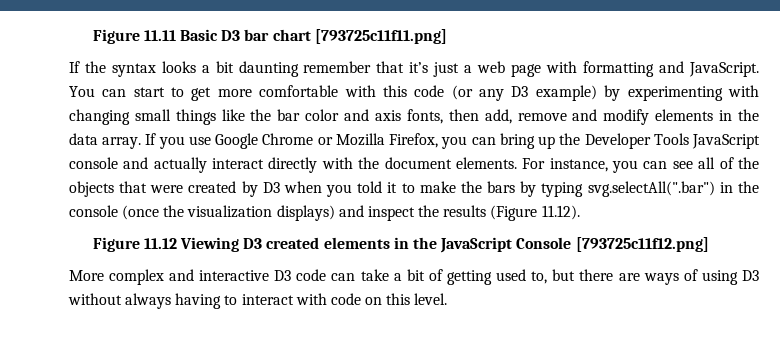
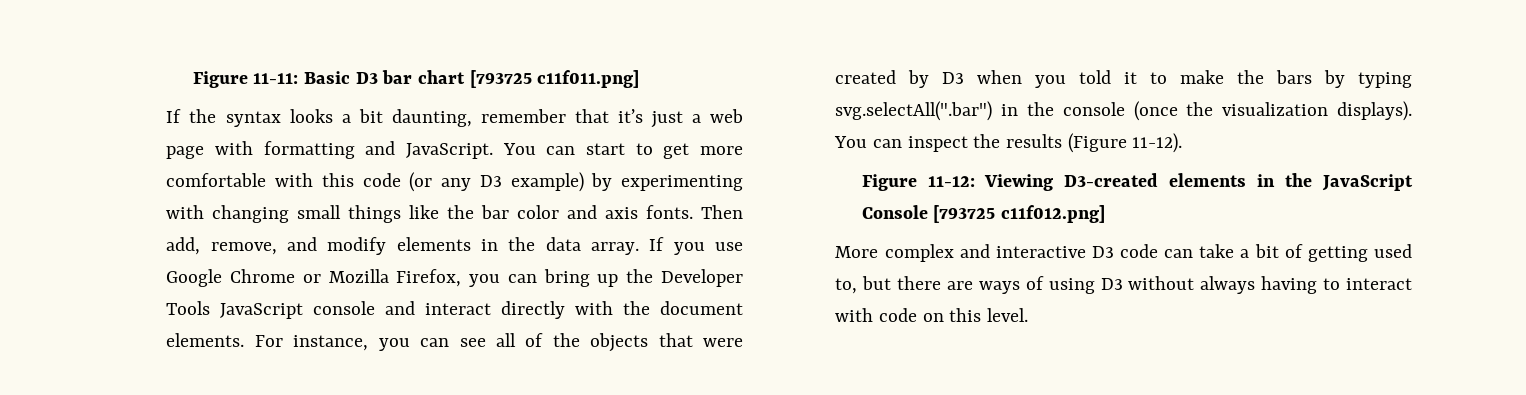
- Figure 11.11 Basic D3 bar chart [793725c11f11.png]
+ Figure 11-11: Basic D3 bar chart [793725 c11f011.png]
- If the syntax looks a bit daunting remember that it’s just a web page with formatting and JavaScript.
+ If the syntax looks a bit daunting, remember that it’s just a web page with formatting and JavaScript.
- You can start to get more comfortable with this code (or any D3 example) by experimenting with changing small things like the bar color and axis fonts, then add, remove and modify elements in the data array.
+ You can start to get more comfortable with this code (or any D3 example) by experimenting with changing small things like the bar color and axis fonts. Then add, remove, and modify elements in the data array.
- If you use Google Chrome or Mozilla Firefox, you can bring up the Developer Tools JavaScript console and actually interact directly with the document elements.
+ If you use Google Chrome or Mozilla Firefox, you can bring up the Developer Tools JavaScript console and interact directly with the document elements.
- For instance, you can see all of the objects that were created by D3 when you told it to make the bars by typing svg.selectAll(".bar") in the console (once the visualization displays) and inspect the results (Figure 11.12).
- Figure 11.12 Viewing D3 created elements in the JavaScript Console [793725c11f12.png]
+ For instance, you can see all of the objects that were created by D3 when you told it to make the bars by typing svg.selectAll(".bar") in the console (once the visualization displays). You can inspect the results (Figure 11-12).
+ Figure 11-12: Viewing D3-created elements in the JavaScript Console [793725 c11f012.png]

